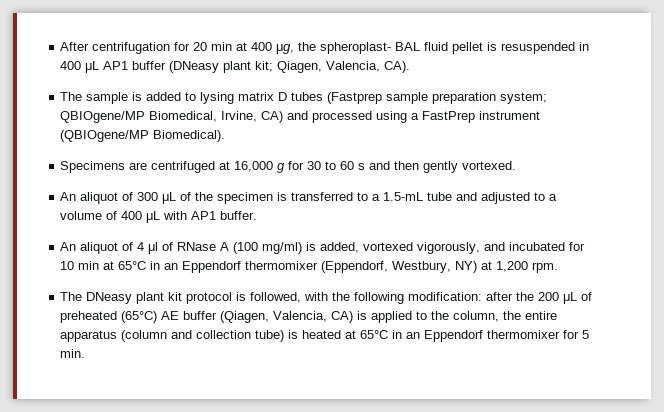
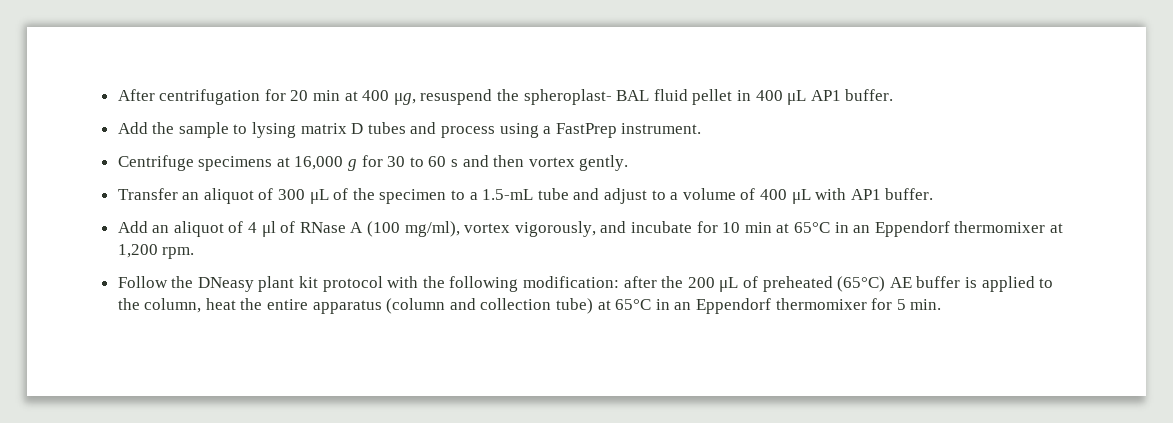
- After centrifugation for 20 min at 400 μg, the spheroplast- BAL fluid pellet is resuspended in 400 μL AP1 buffer (DNeasy plant kit; Qiagen, Valencia, CA).
- The sample is added to lysing matrix D tubes (Fastprep sample preparation system; QBIOgene/MP Biomedical, Irvine, CA) and processed using a FastPrep instrument (QBIOgene/MP Biomedical).
- Specimens are centrifuged at 16,000 g for 30 to 60 s and then gently vortexed.
- An aliquot of 300 μL of the specimen is transferred to a 1.5-mL tube and adjusted to a volume of 400 μL with AP1 buffer.
+ After centrifugation for 20 min at 400 μg, resuspend the spheroplast- BAL fluid pellet in 400 μL AP1 buffer.
+ Add the sample to lysing matrix D tubes and process using a FastPrep instrument.
+ Centrifuge specimens at 16,000 g for 30 to 60 s and then vortex gently.
+ Transfer an aliquot of 300 μL of the specimen to a 1.5-mL tube and adjust to a volume of 400 μL with AP1 buffer.
- An aliquot of 4 μl of RNase A (100 mg/ml) is added, vortexed vigorously, and incubated for 10 min at 65°C in an Eppendorf thermomixer (Eppendorf, Westbury, NY) at 1,200 rpm.
+ Add an aliquot of 4 μl of RNase A (100 mg/ml), vortex vigorously, and incubate for 10 min at 65°C in an Eppendorf thermomixer at 1,200 rpm.
- The DNeasy plant kit protocol is followed, with the following modification: after the 200 μL of preheated (65°C) AE buffer (Qiagen, Valencia, CA) is applied to the column, the entire apparatus (column and collection tube) is heated at 65°C in an Eppendorf thermomixer for 5 min.
+ Follow the DNeasy plant kit protocol with the following modification: after the 200 μL of preheated (65°C) AE buffer is applied to the column, heat the entire apparatus (column and collection tube) at 65°C in an Eppendorf thermomixer for 5 min.

